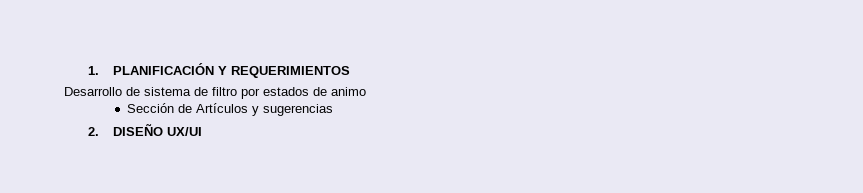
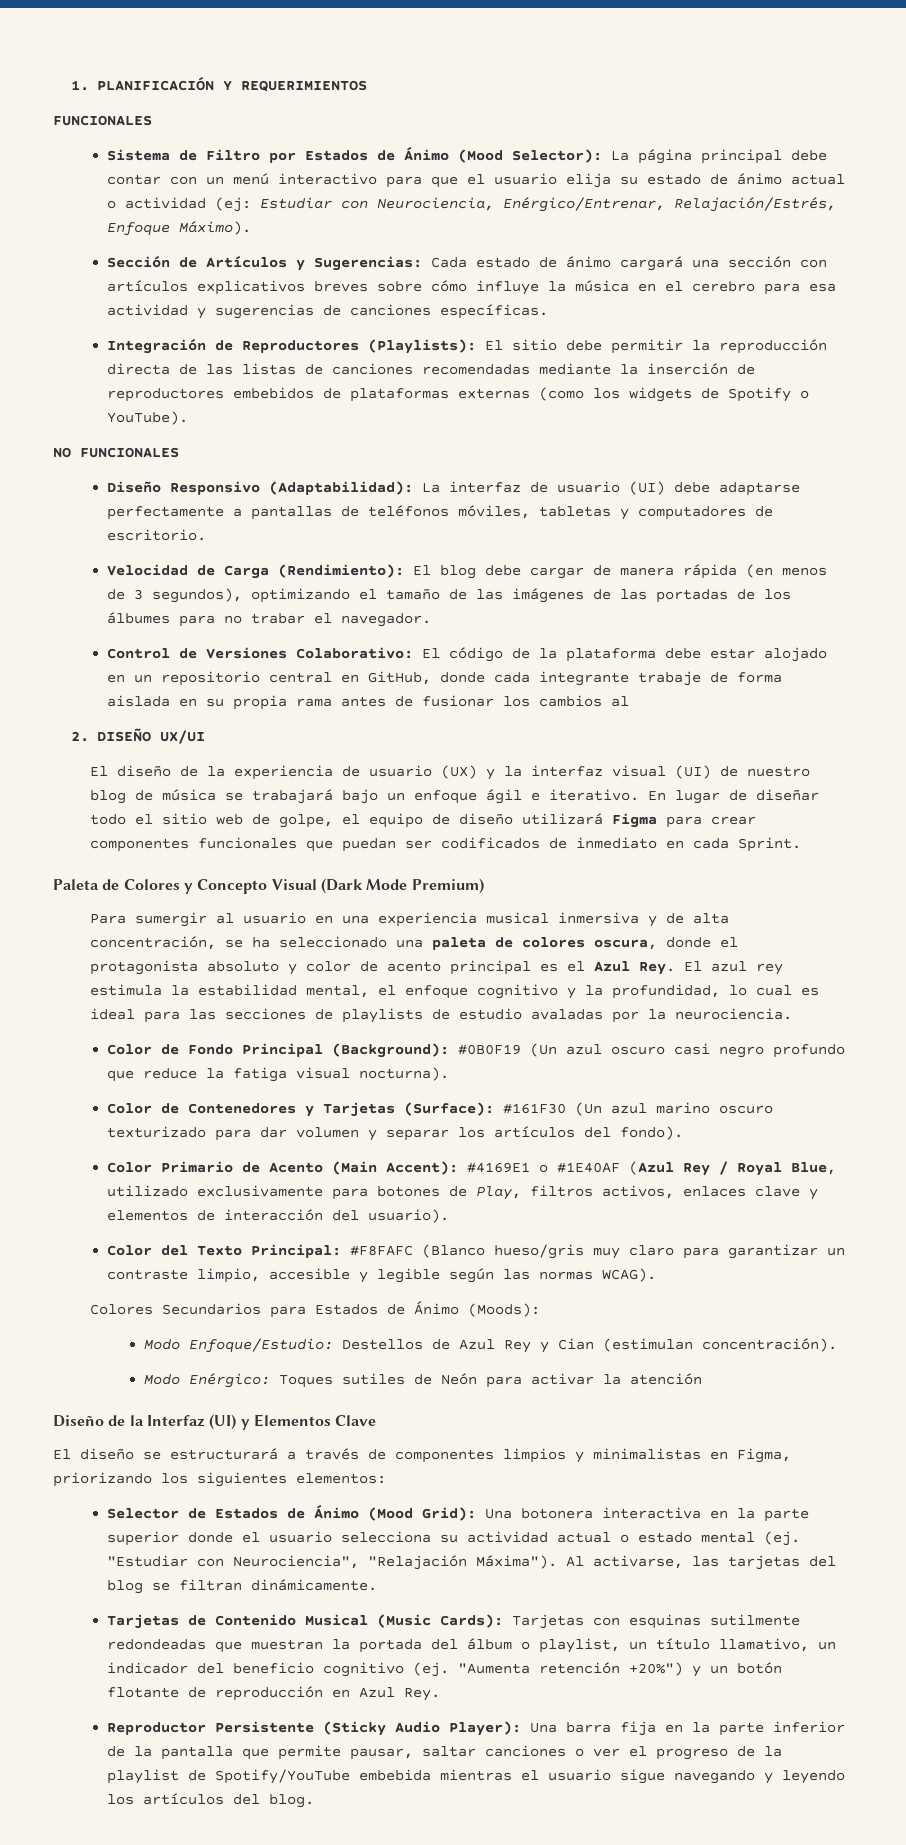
  1. PLANIFICACIÓN Y REQUERIMIENTOS
- Desarrollo de sistema de filtro por estados de animo
- Sección de Artículos y sugerencias
+ FUNCIONALES
+ Sistema de Filtro por Estados de Ánimo (Mood Selector): La página principal debe contar con un menú interactivo para que el usuario elija su estado de ánimo actual o actividad (ej: Estudiar con Neurociencia, Enérgico/Entrenar, Relajación/Estrés, Enfoque Máximo).
+ Sección de Artículos y Sugerencias: Cada estado de ánimo cargará una sección con artículos explicativos breves sobre cómo influye la música en el cerebro para esa actividad y sugerencias de canciones específicas.
+ Integración de Reproductores (Playlists): El sitio debe permitir la reproducción directa de las listas de canciones recomendadas mediante la inserción de reproductores embebidos de plataformas externas (como los widgets de Spotify o YouTube).
+ NO FUNCIONALES
+ Diseño Responsivo (Adaptabilidad): La interfaz de usuario (UI) debe adaptarse perfectamente a pantallas de teléfonos móviles, tabletas y computadores de escritorio.
+ Velocidad de Carga (Rendimiento): El blog debe cargar de manera rápida (en menos de 3 segundos), optimizando el tamaño de las imágenes de las portadas de los álbumes para no trabar el navegador.
+ Control de Versiones Colaborativo: El código de la plataforma debe estar alojado en un repositorio central en GitHub, donde cada integrante trabaje de forma aislada en su propia rama antes de fusionar los cambios al
  2. DISEÑO UX/UI
+ El diseño de la experiencia de usuario (UX) y la interfaz visual (UI) de nuestro blog de música se trabajará bajo un enfoque ágil e iterativo. En lugar de diseñar todo el sitio web de golpe, el equipo de diseño utilizará Figma para crear componentes funcionales que puedan ser codificados de inmediato en cada Sprint.
+ Paleta de Colores y Concepto Visual (Dark Mode Premium)
+ Para sumergir al usuario en una experiencia musical inmersiva y de alta concentración, se ha seleccionado una paleta de colores oscura, donde el protagonista absoluto y color de acento principal es el Azul Rey. El azul rey estimula la estabilidad mental, el enfoque cognitivo y la profundidad, lo cual es ideal para las secciones de playlists de estudio avaladas por la neurociencia.
+ Color de Fondo Principal (Background): #0B0F19 (Un azul oscuro casi negro profundo que reduce la fatiga visual nocturna).
+ Color de Contenedores y Tarjetas (Surface): #161F30 (Un azul marino oscuro texturizado para dar volumen y separar los artículos del fondo).
+ Color Primario de Acento (Main Accent): #4169E1 o #1E40AF (Azul Rey / Royal Blue, utilizado exclusivamente para botones de Play, filtros activos, enlaces clave y elementos de interacción del usuario).
+ Color del Texto Principal: #F8FAFC (Blanco hueso/gris muy claro para garantizar un contraste limpio, accesible y legible según las normas WCAG).
+ Colores Secundarios para Estados de Ánimo (Moods):
+ Modo Enfoque/Estudio: Destellos de Azul Rey y Cian (estimulan concentración).
+ Modo Enérgico: Toques sutiles de Neón para activar la atención
+ Diseño de la Interfaz (UI) y Elementos Clave
+ El diseño se estructurará a través de componentes limpios y minimalistas en Figma, priorizando los siguientes elementos:
+ Selector de Estados de Ánimo (Mood Grid): Una botonera interactiva en la parte superior donde el usuario selecciona su actividad actual o estado mental (ej. "Estudiar con Neurociencia", "Relajación Máxima"). Al activarse, las tarjetas del blog se filtran dinámicamente.
+ Tarjetas de Contenido Musical (Music Cards): Tarjetas con esquinas sutilmente redondeadas que muestran la portada del álbum o playlist, un título llamativo, un indicador del beneficio cognitivo (ej. "Aumenta retención +20%") y un botón flotante de reproducción en Azul Rey.
+ Reproductor Persistente (Sticky Audio Player): Una barra fija en la parte inferior de la pantalla que permite pausar, saltar canciones o ver el progreso de la playlist de Spotify/YouTube embebida mientras el usuario sigue navegando y leyendo los artículos del blog.

